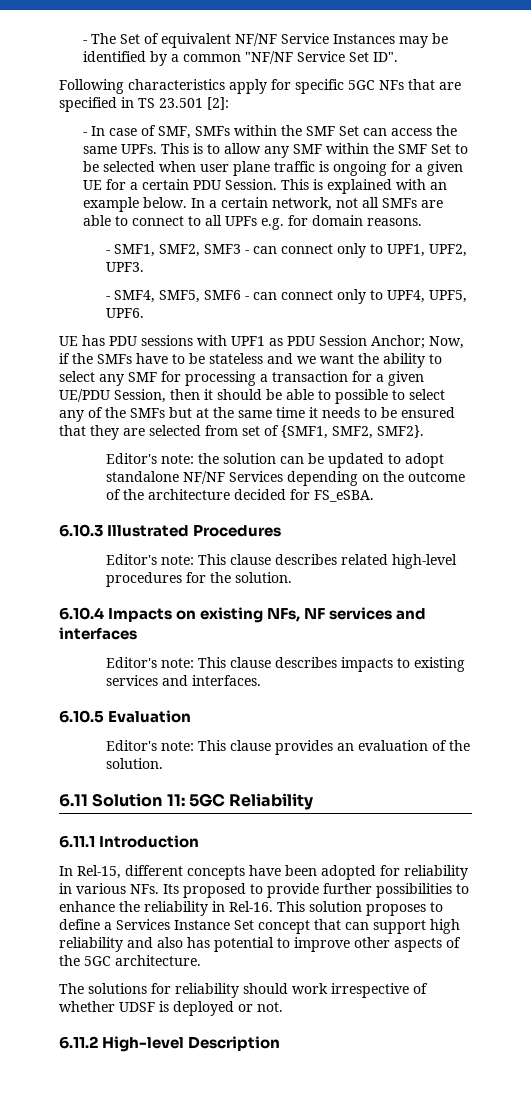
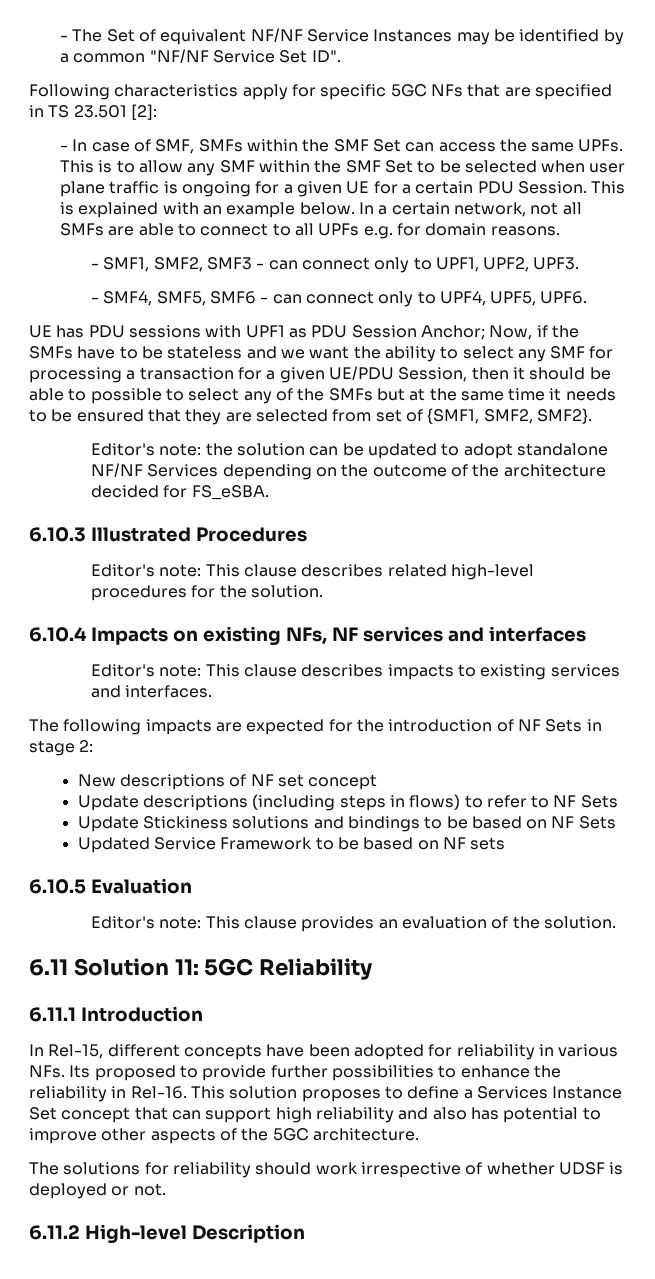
+ The following impacts are expected for the introduction of NF Sets in stage 2:
+ New descriptions of NF set concept
+ Update descriptions (including steps in flows) to refer to NF Sets
+ Update Stickiness solutions and bindings to be based on NF Sets
+ Updated Service Framework to be based on NF sets

